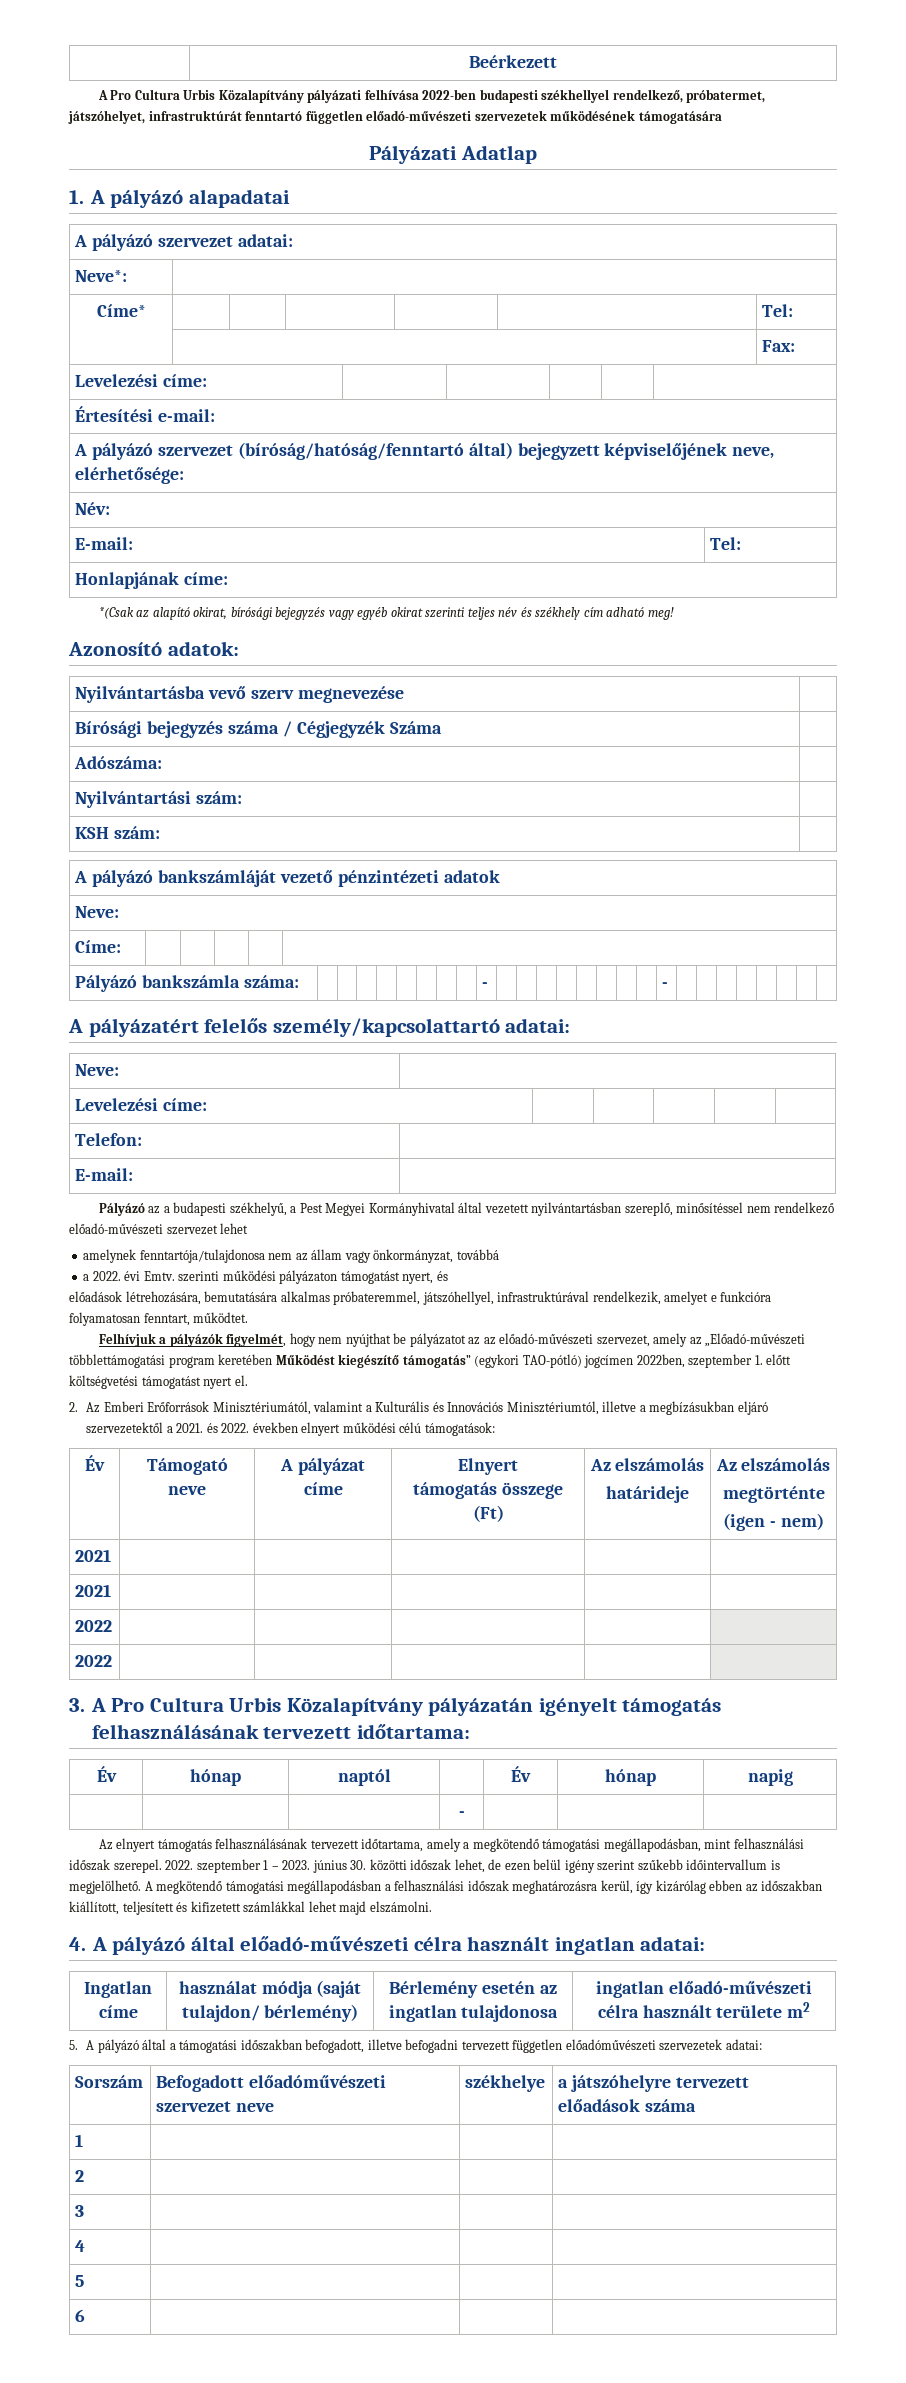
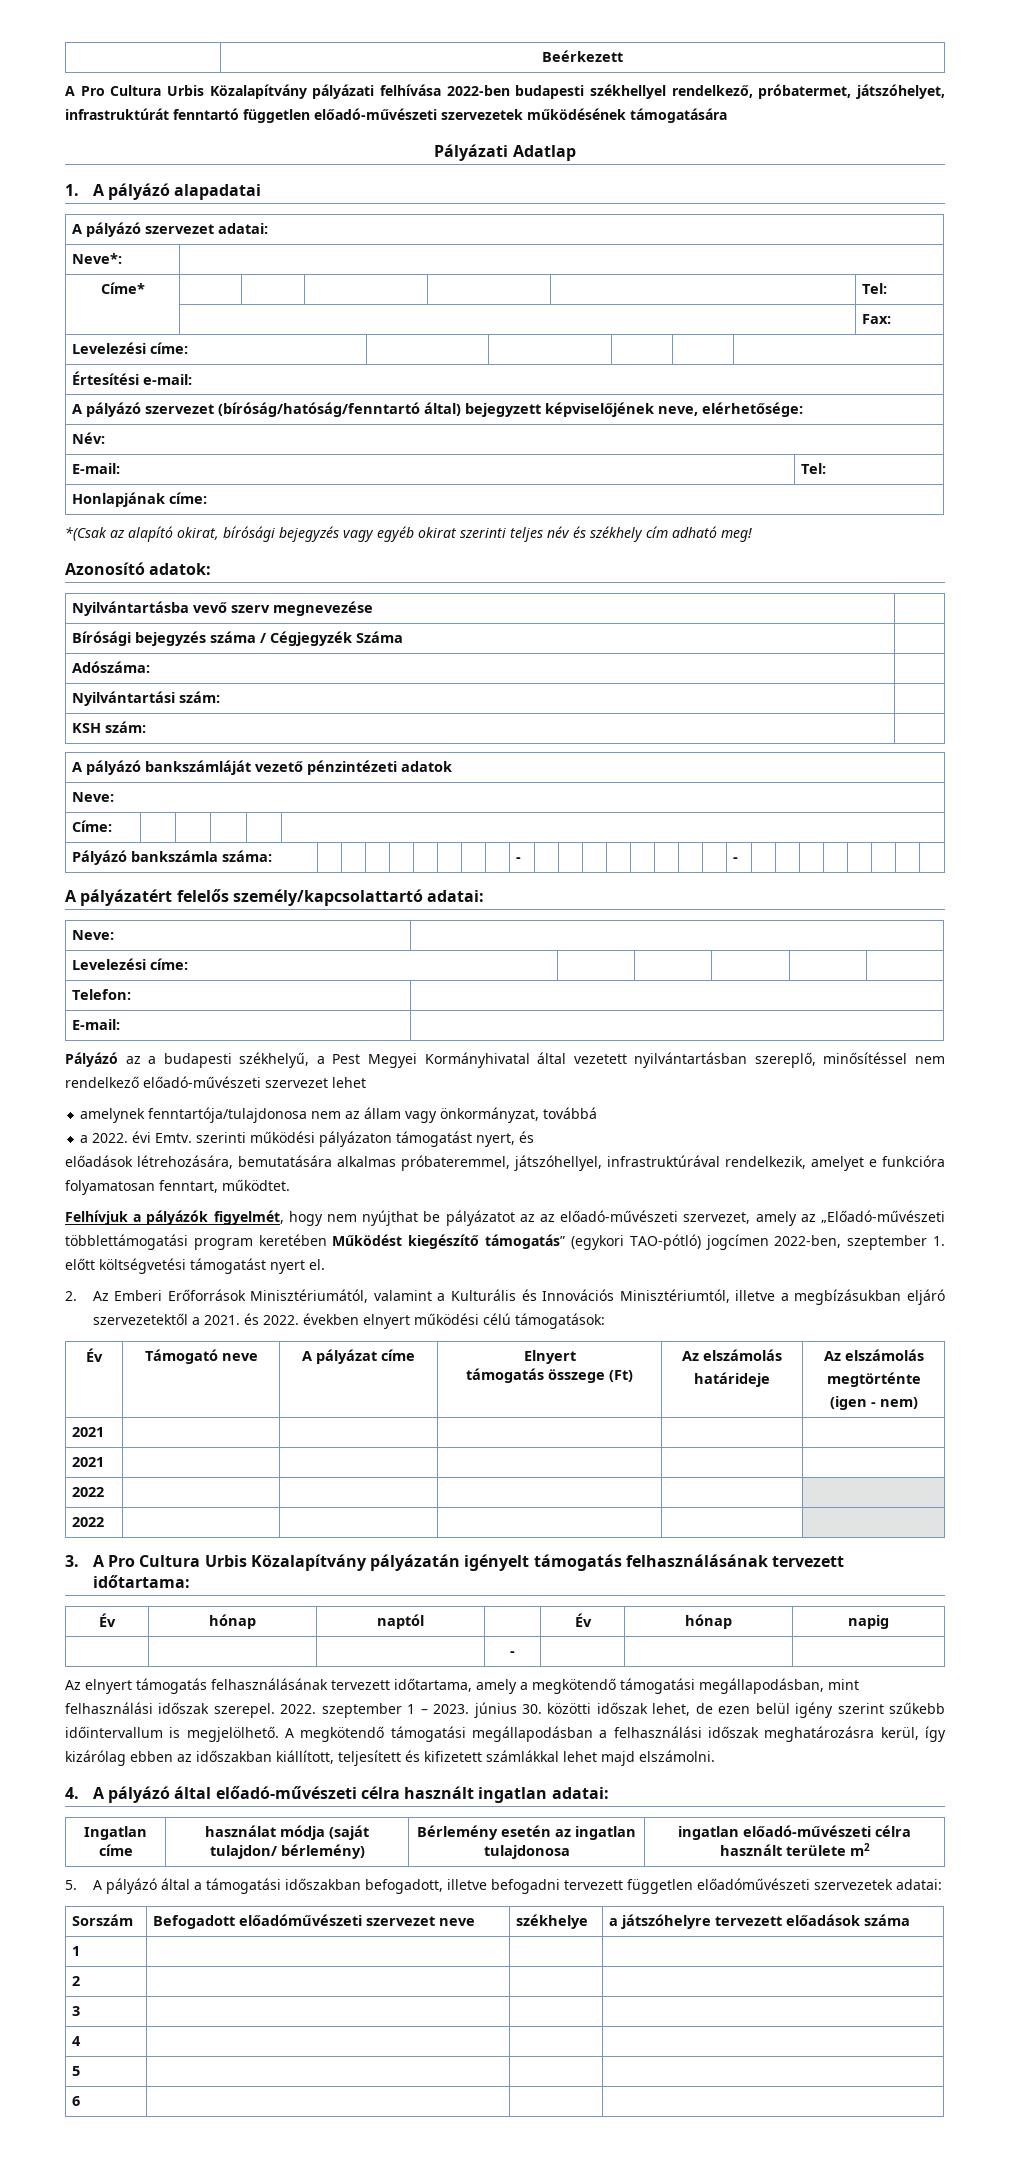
- Felhívjuk a pályázók figyelmét, hogy nem nyújthat be pályázatot az az előadó-művészeti szervezet, amely az „Előadó-művészeti többlettámogatási program keretében Működést kiegészítő támogatás” (egykori TAO-pótló) jogcímen 2022ben, szeptember 1. előtt költségvetési támogatást nyert el.
+ Felhívjuk a pályázók figyelmét, hogy nem nyújthat be pályázatot az az előadó-művészeti szervezet, amely az „Előadó-művészeti többlettámogatási program keretében Működést kiegészítő támogatás” (egykori TAO-pótló) jogcímen 2022-ben, szeptember 1. előtt költségvetési támogatást nyert el.

